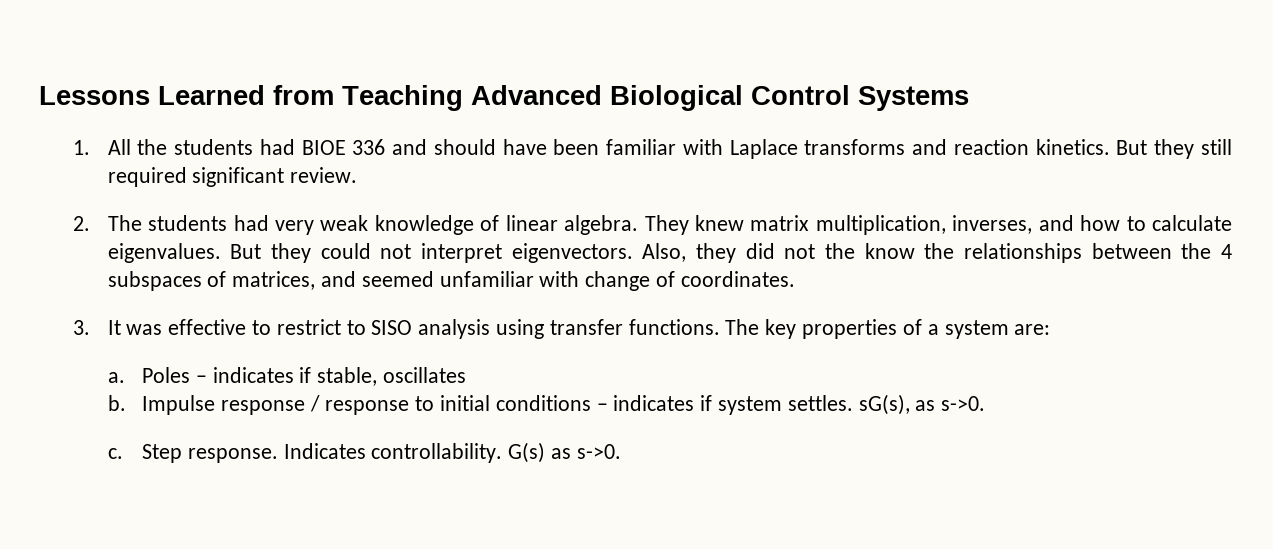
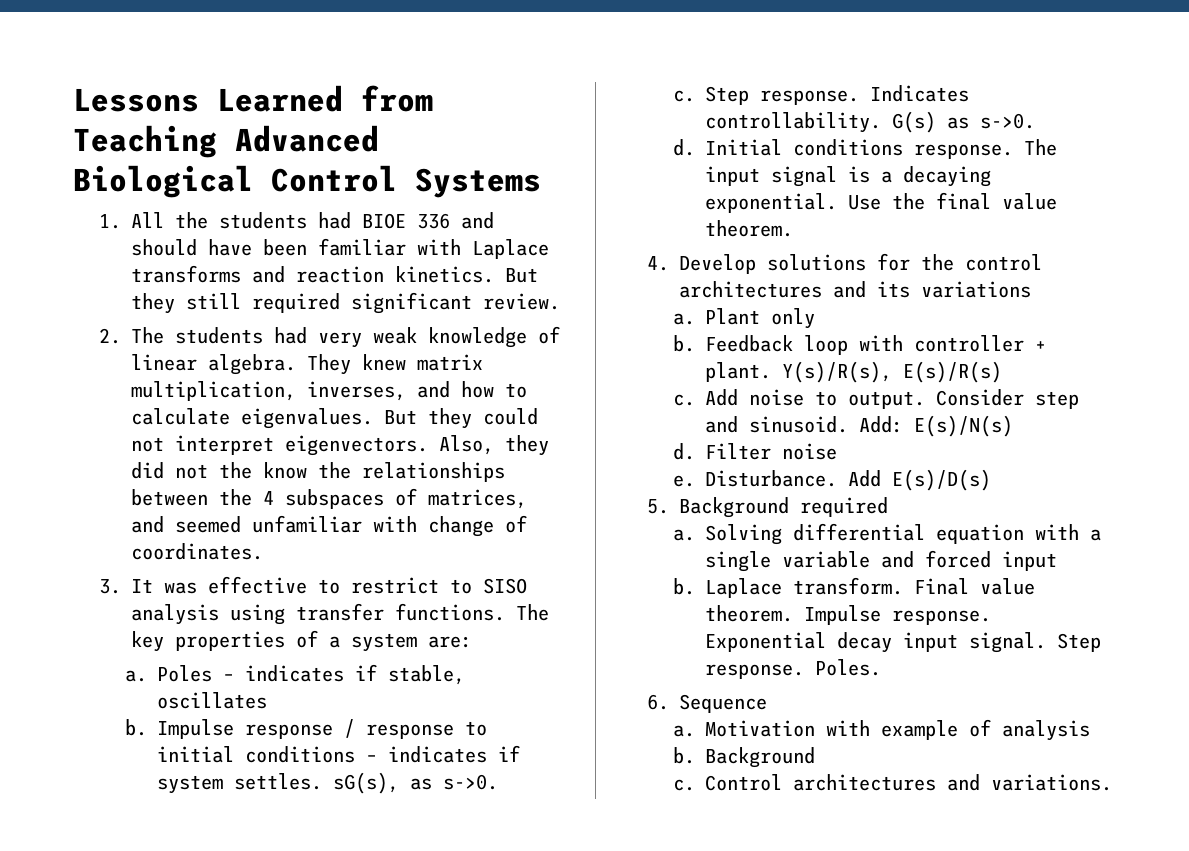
+ d. Initial conditions response. The input signal is a decaying exponential. Use the final value theorem.
+ 4. Develop solutions for the control architectures and its variations
+ a. Plant only
+ b. Feedback loop with controller + plant. Y(s)/R(s), E(s)/R(s)
+ c. Add noise to output. Consider step and sinusoid. Add: E(s)/N(s)
+ d. Filter noise
+ e. Disturbance. Add E(s)/D(s)
+ 5. Background required
+ a. Solving differential equation with a single variable and forced input
+ b. Laplace transform. Final value theorem. Impulse response. Exponential decay input signal. Step response. Poles.
+ 6. Sequence
+ a. Motivation with example of analysis
+ b. Background
+ c. Control architectures and variations.

